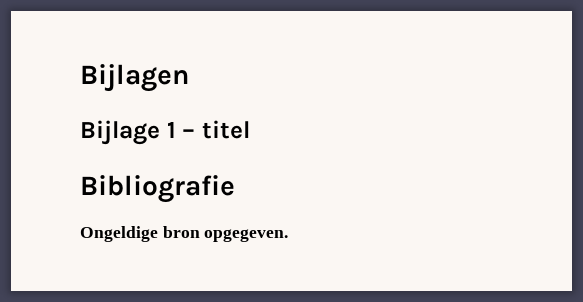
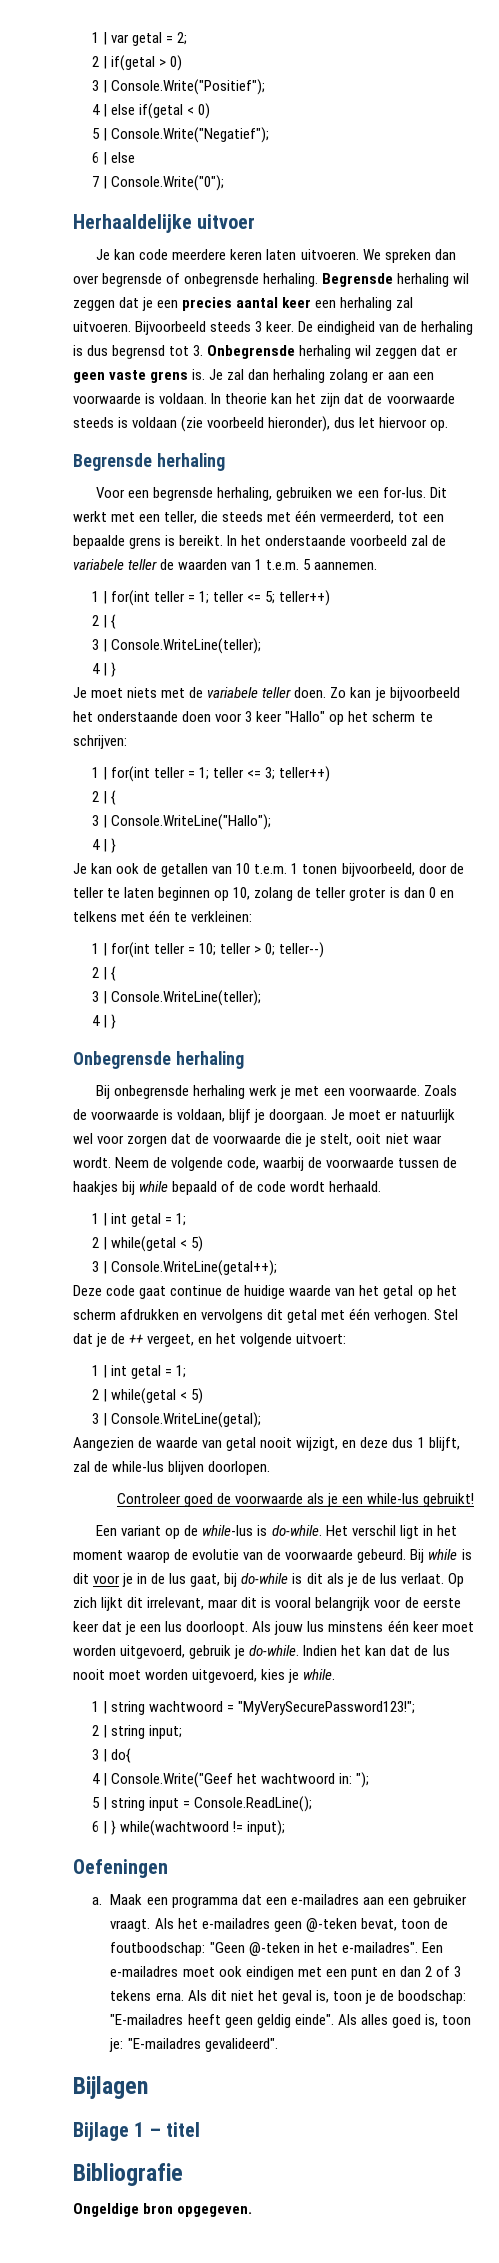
+ 1 | var getal = 2;
+ 2 | if(getal > 0)
+ 3 | Console.Write("Positief");
+ 4 | else if(getal < 0)
+ 5 | Console.Write("Negatief");
+ 6 | else
+ 7 | Console.Write("0");
+ Herhaaldelijke uitvoer
+ Je kan code meerdere keren laten uitvoeren. We spreken dan over begrensde of onbegrensde herhaling. Begrensde herhaling wil zeggen dat je een precies aantal keer een herhaling zal uitvoeren. Bijvoorbeeld steeds 3 keer. De eindigheid van de herhaling is dus begrensd tot 3. Onbegrensde herhaling wil zeggen dat er geen vaste grens is. Je zal dan herhaling zolang er aan een voorwaarde is voldaan. In theorie kan het zijn dat de voorwaarde steeds is voldaan (zie voorbeeld hieronder), dus let hiervoor op.
+ Begrensde herhaling
+ Voor een begrensde herhaling, gebruiken we een for-lus. Dit werkt met een teller, die steeds met één vermeerderd, tot een bepaalde grens is bereikt. In het onderstaande voorbeeld zal de variabele teller de waarden van 1 t.e.m. 5 aannemen.
+ 1 | for(int teller = 1; teller <= 5; teller++)
+ 2 | {
+ 3 | Console.WriteLine(teller);
+ 4 | }
+ Je moet niets met de variabele teller doen. Zo kan je bijvoorbeeld het onderstaande doen voor 3 keer "Hallo" op het scherm te schrijven:
+ 1 | for(int teller = 1; teller <= 3; teller++)
+ 2 | {
+ 3 | Console.WriteLine("Hallo");
+ 4 | }
+ Je kan ook de getallen van 10 t.e.m. 1 tonen bijvoorbeeld, door de teller te laten beginnen op 10, zolang de teller groter is dan 0 en telkens met één te verkleinen:
+ 1 | for(int teller = 10; teller > 0; teller--)
+ 2 | {
+ 3 | Console.WriteLine(teller);
+ 4 | }
+ Onbegrensde herhaling
+ Bij onbegrensde herhaling werk je met een voorwaarde. Zoals de voorwaarde is voldaan, blijf je doorgaan. Je moet er natuurlijk wel voor zorgen dat de voorwaarde die je stelt, ooit niet waar wordt. Neem de volgende code, waarbij de voorwaarde tussen de haakjes bij while bepaald of de code wordt herhaald.
+ 1 | int getal = 1;
+ 2 | while(getal < 5)
+ 3 | Console.WriteLine(getal++);
+ Deze code gaat continue de huidige waarde van het getal op het scherm afdrukken en vervolgens dit getal met één verhogen. Stel dat je de ++ vergeet, en het volgende uitvoert:
+ 1 | int getal = 1;
+ 2 | while(getal < 5)
+ 3 | Console.WriteLine(getal);
+ Aangezien de waarde van getal nooit wijzigt, en deze dus 1 blijft, zal de while-lus blijven doorlopen.
+ Controleer goed de voorwaarde als je een while-lus gebruikt!
+ Een variant op de while-lus is do-while. Het verschil ligt in het moment waarop de evolutie van de voorwaarde gebeurd. Bij while is dit voor je in de lus gaat, bij do-while is dit als je de lus verlaat. Op zich lijkt dit irrelevant, maar dit is vooral belangrijk voor de eerste keer dat je een lus doorloopt. Als jouw lus minstens één keer moet worden uitgevoerd, gebruik je do-while. Indien het kan dat de lus nooit moet worden uitgevoerd, kies je while.
+ 1 | string wachtwoord = "MyVerySecurePassword123!";
+ 2 | string input;
+ 3 | do{
+ 4 | Console.Write("Geef het wachtwoord in: ");
+ 5 | string input = Console.ReadLine();
+ 6 | } while(wachtwoord != input);
+ Oefeningen
+ a. Maak een programma dat een e-mailadres aan een gebruiker vraagt. Als het e-mailadres geen @-teken bevat, toon de foutboodschap: "Geen @-teken in het e-mailadres". Een e-mailadres moet ook eindigen met een punt en dan 2 of 3 tekens erna. Als dit niet het geval is, toon je de boodschap: "E-mailadres heeft geen geldig einde". Als alles goed is, toon je: "E-mailadres gevalideerd".

